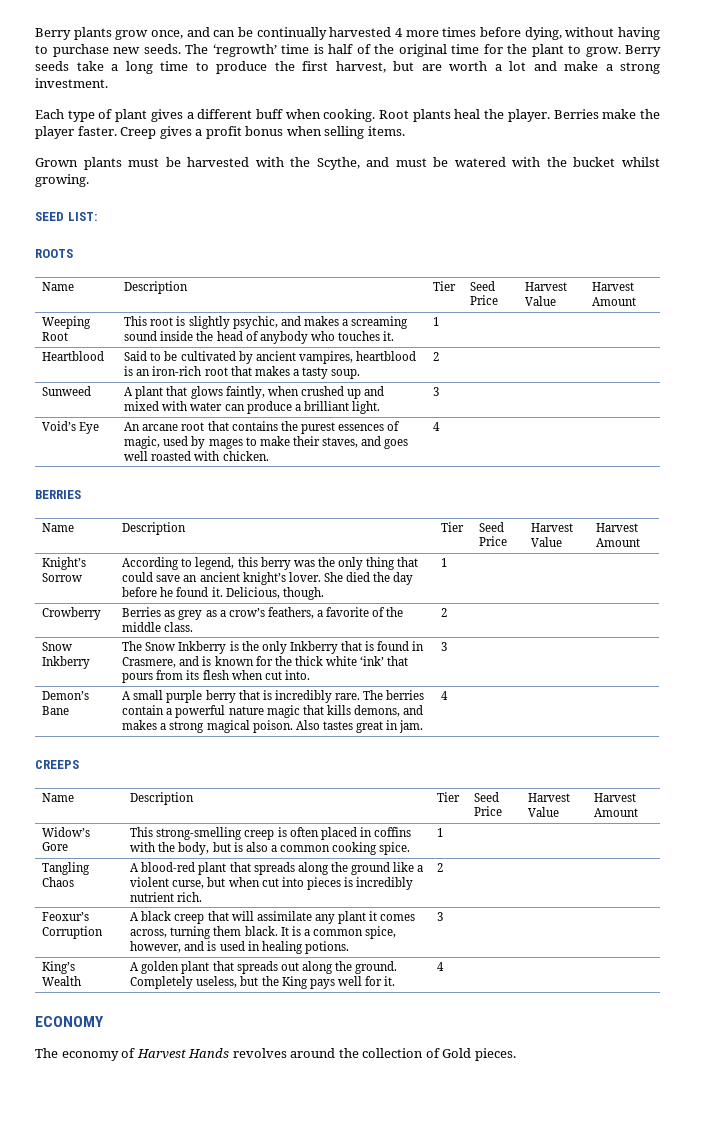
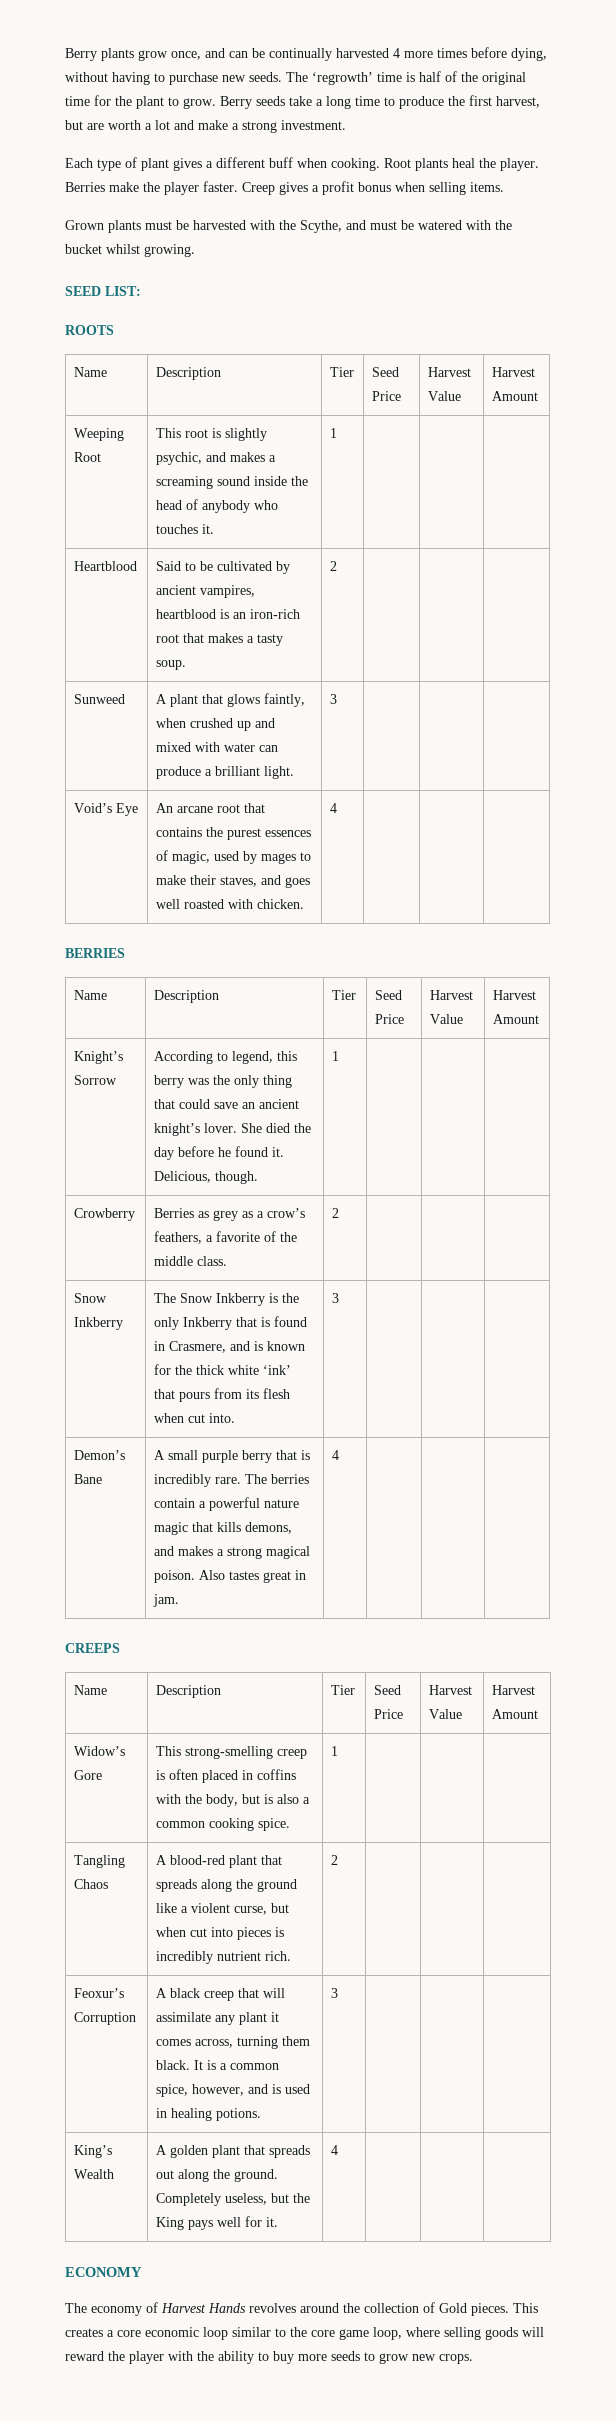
+ This creates a core economic loop similar to the core game loop, where selling goods will reward the player with the ability to buy more seeds to grow new crops.

